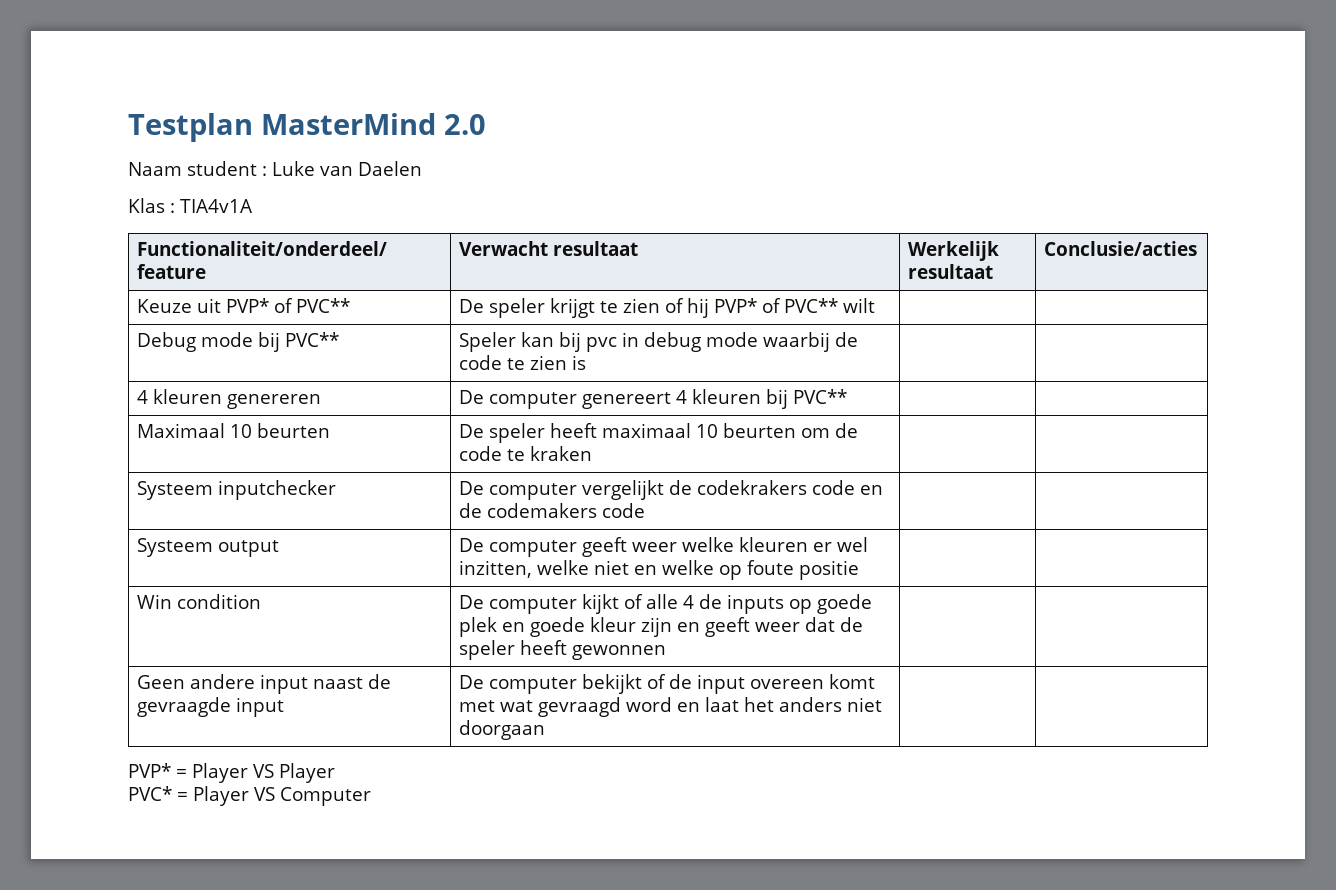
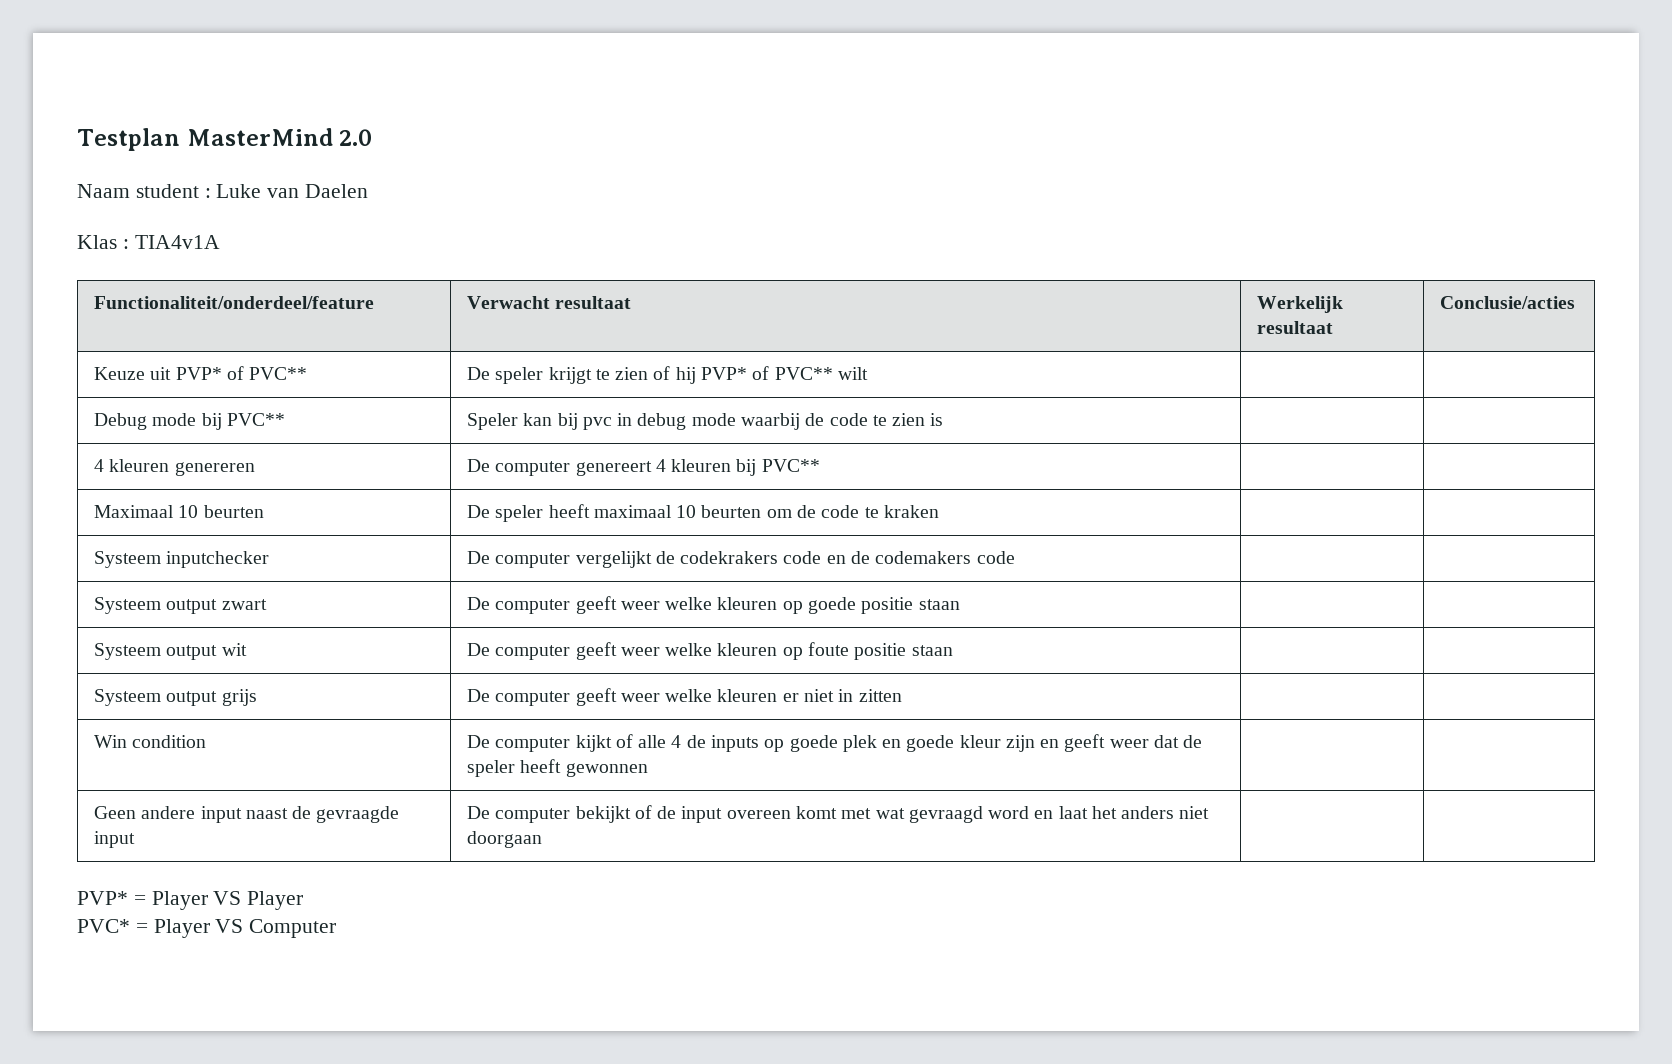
- Systeem output | De computer geeft weer welke kleuren er wel inzitten, welke niet en welke op foute positie | |
+ Systeem output zwart | De computer geeft weer welke kleuren op goede positie staan | |
+ Systeem output wit | De computer geeft weer welke kleuren op foute positie staan | |
+ Systeem output grijs | De computer geeft weer welke kleuren er niet in zitten | |

